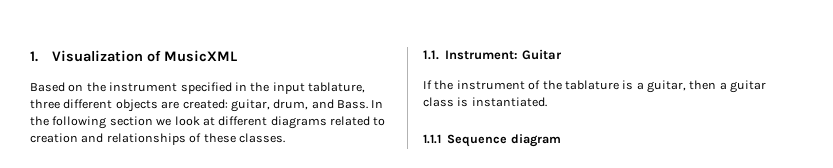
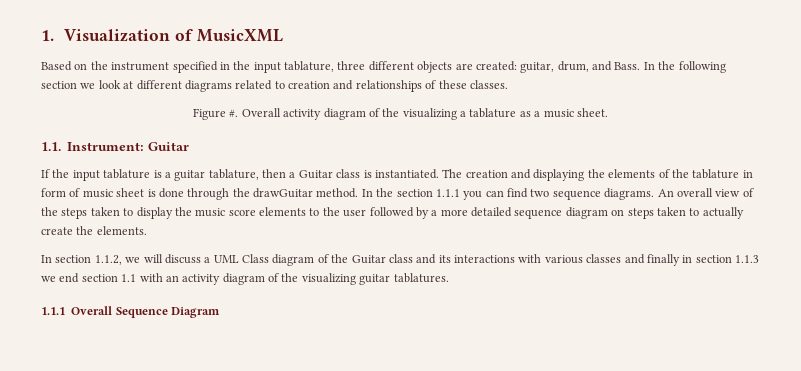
+ Figure #. Overall activity diagram of the visualizing a tablature as a music sheet.
- If the instrument of the tablature is a guitar, then a guitar class is instantiated.
- 1.1.1 Sequence diagram
+ If the input tablature is a guitar tablature, then a Guitar class is instantiated. The creation and displaying the elements of the tablature in form of music sheet is done through the drawGuitar method. In the section 1.1.1 you can find two sequence diagrams. An overall view of the steps taken to display the music score elements to the user followed by a more detailed sequence diagram on steps taken to actually create the elements.
+ In section 1.1.2, we will discuss a UML Class diagram of the Guitar class and its interactions with various classes and finally in section 1.1.3 we end section 1.1 with an activity diagram of the visualizing guitar tablatures.
+ 1.1.1 Overall Sequence Diagram

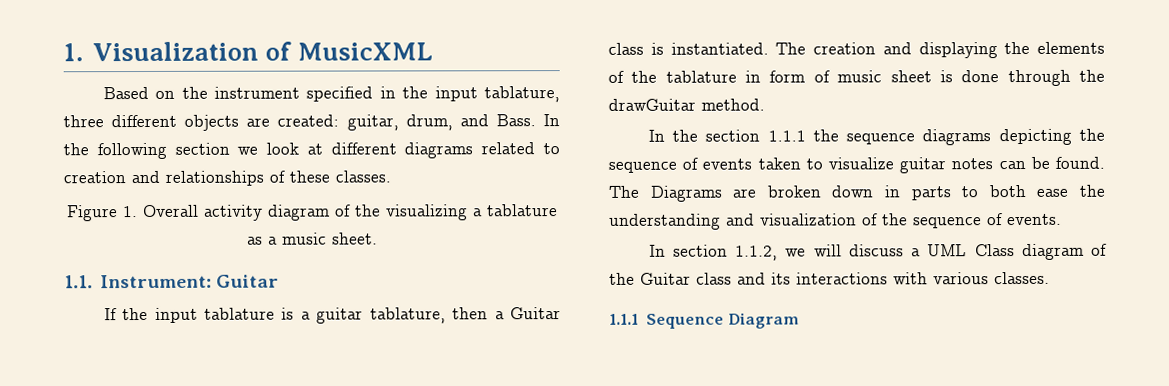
- Figure #. Overall activity diagram of the visualizing a tablature as a music sheet.
+ Figure 1. Overall activity diagram of the visualizing a tablature as a music sheet.
- The creation and displaying the elements of the tablature in form of music sheet is done through the drawGuitar method. In the section 1.1.1 you can find two sequence diagrams. An overall view of the steps taken to display the music score elements to the user followed by a more detailed sequence diagram on steps taken to actually create the elements.
+ The creation and displaying the elements of the tablature in form of music sheet is done through the drawGuitar method.
+ In the section 1.1.1 the sequence diagrams depicting the sequence of events taken to visualize guitar notes can be found. The Diagrams are broken down in parts to both ease the understanding and visualization of the sequence of events.
- In section 1.1.2, we will discuss a UML Class diagram of the Guitar class and its interactions with various classes and finally in section 1.1.3 we end section 1.1 with an activity diagram of the visualizing guitar tablatures.
- 1.1.1 Overall Sequence Diagram
+ In section 1.1.2, we will discuss a UML Class diagram of the Guitar class and its interactions with various classes.
+ 1.1.1 Sequence Diagram

